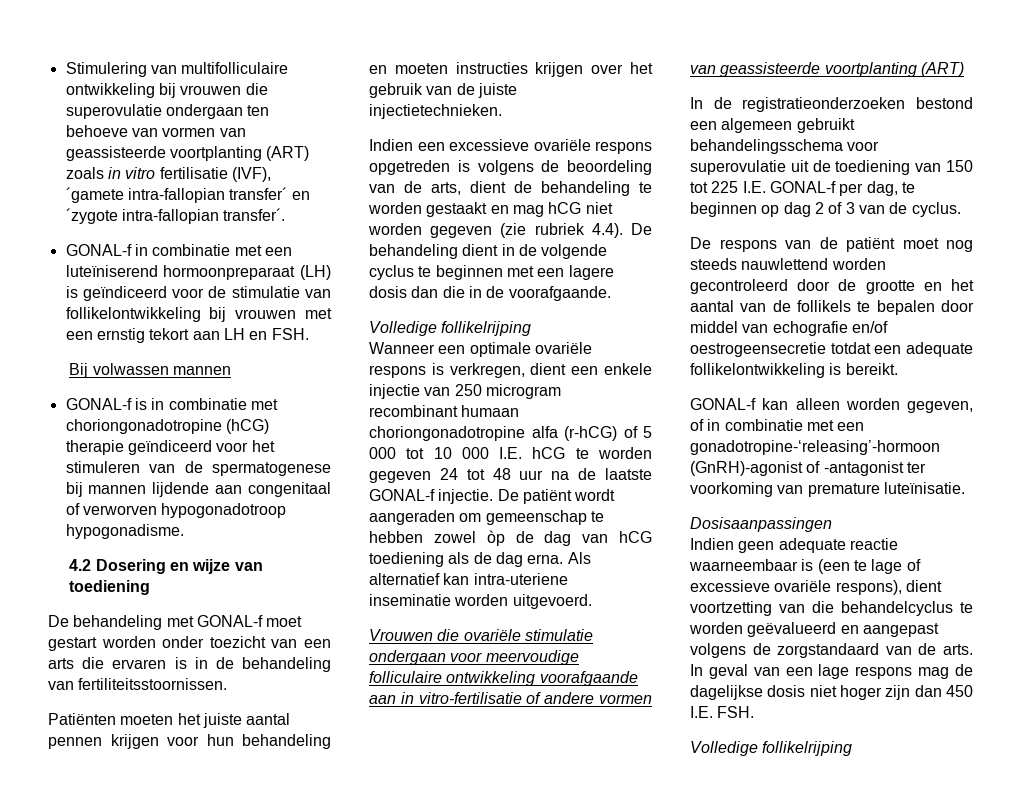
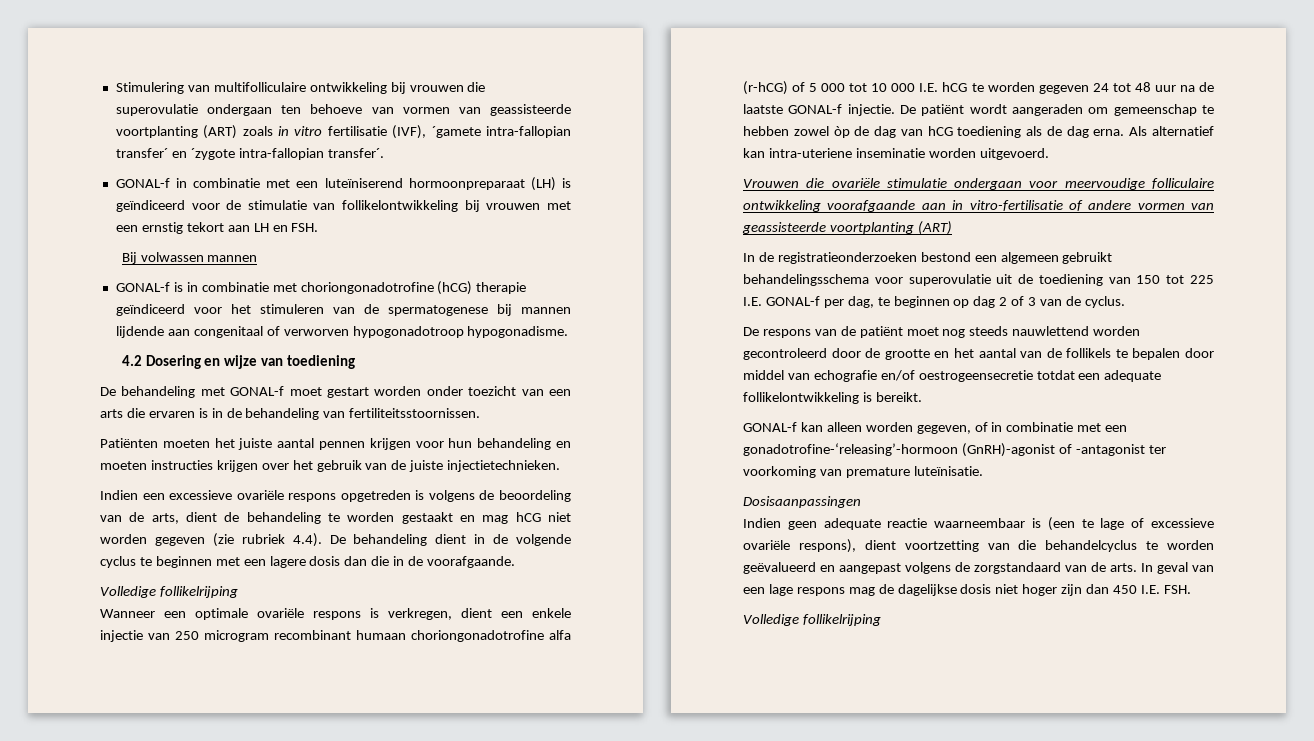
- GONAL-f is in combinatie met choriongonadotropine (hCG) therapie geïndiceerd voor het stimuleren van de spermatogenese bij mannen lijdende aan congenitaal of verworven hypogonadotroop hypogonadisme.
+ GONAL-f is in combinatie met choriongonadotrofine (hCG) therapie geïndiceerd voor het stimuleren van de spermatogenese bij mannen lijdende aan congenitaal of verworven hypogonadotroop hypogonadisme.
- Wanneer een optimale ovariële respons is verkregen, dient een enkele injectie van 250 microgram recombinant humaan choriongonadotropine alfa (r-hCG) of 5 000 tot 10 000 I.E. hCG te worden gegeven 24 tot 48 uur na de laatste GONAL-f injectie.
+ Wanneer een optimale ovariële respons is verkregen, dient een enkele injectie van 250 microgram recombinant humaan choriongonadotrofine alfa (r-hCG) of 5 000 tot 10 000 I.E. hCG te worden gegeven 24 tot 48 uur na de laatste GONAL-f injectie.
- GONAL-f kan alleen worden gegeven, of in combinatie met een gonadotropine-‘releasing’-hormoon (GnRH)-agonist of -antagonist ter voorkoming van premature luteïnisatie.
+ GONAL-f kan alleen worden gegeven, of in combinatie met een gonadotrofine-‘releasing’-hormoon (GnRH)-agonist of -antagonist ter voorkoming van premature luteïnisatie.

